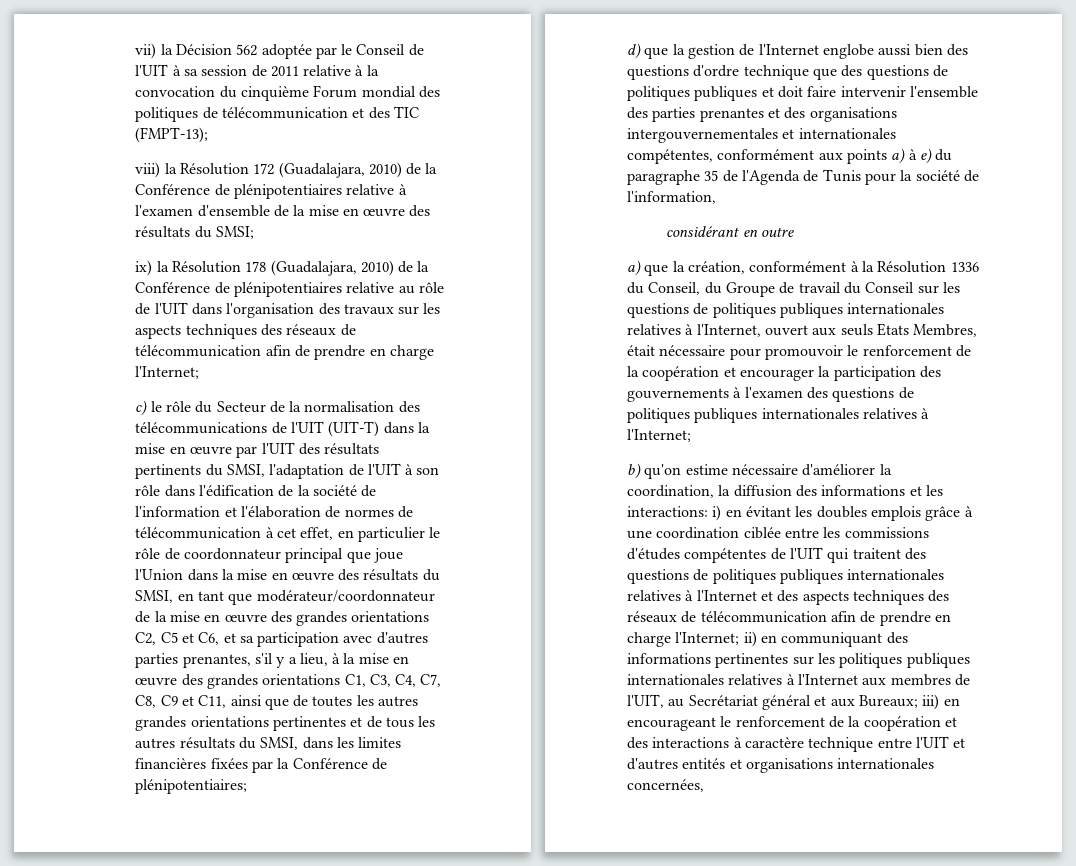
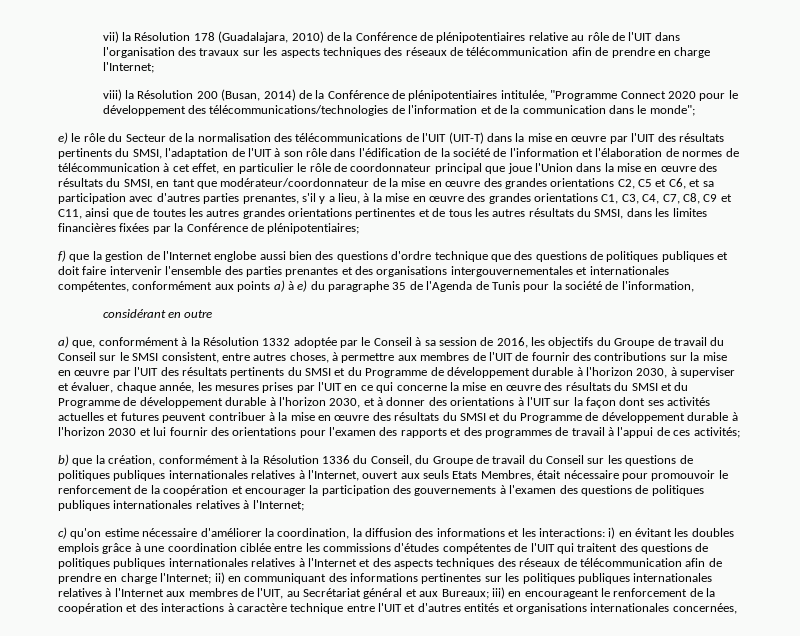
- vii) la Décision 562 adoptée par le Conseil de l'UIT à sa session de 2011 relative à la convocation du cinquième Forum mondial des politiques de télécommunication et des TIC (FMPT-13);
- viii) la Résolution 172 (Guadalajara, 2010) de la Conférence de plénipotentiaires relative à l'examen d'ensemble de la mise en œuvre des résultats du SMSI;
- ix) la Résolution 178 (Guadalajara, 2010) de la Conférence de plénipotentiaires relative au rôle de l'UIT dans l'organisation des travaux sur les aspects techniques des réseaux de télécommunication afin de prendre en charge l'Internet;
+ vii) la Résolution 178 (Guadalajara, 2010) de la Conférence de plénipotentiaires relative au rôle de l'UIT dans l'organisation des travaux sur les aspects techniques des réseaux de télécommunication afin de prendre en charge l'Internet;
- c) le rôle du Secteur de la normalisation des télécommunications de l'UIT (UIT-T) dans la mise en œuvre par l'UIT des résultats pertinents du SMSI, l'adaptation de l'UIT à son rôle dans l'édification de la société de l'information et l'élaboration de normes de télécommunication à cet effet, en particulier le rôle de coordonnateur principal que joue l'Union dans la mise en œuvre des résultats du SMSI, en tant que modérateur/coordonnateur de la mise en œuvre des grandes orientations C2, C5 et C6, et sa participation avec d'autres parties prenantes, s'il y a lieu, à la mise en œuvre des grandes orientations C1, C3, C4, C7, C8, C9 et C11, ainsi que de toutes les autres grandes orientations pertinentes et de tous les autres résultats du SMSI, dans les limites financières fixées par la Conférence de plénipotentiaires;
+ viii) la Résolution 200 (Busan, 2014) de la Conférence de plénipotentiaires intitulée, "Programme Connect 2020 pour le développement des télécommunications/technologies de l'information et de la communication dans le monde";
+ e) le rôle du Secteur de la normalisation des télécommunications de l'UIT (UIT-T) dans la mise en œuvre par l'UIT des résultats pertinents du SMSI, l'adaptation de l'UIT à son rôle dans l'édification de la société de l'information et l'élaboration de normes de télécommunication à cet effet, en particulier le rôle de coordonnateur principal que joue l'Union dans la mise en œuvre des résultats du SMSI, en tant que modérateur/coordonnateur de la mise en œuvre des grandes orientations C2, C5 et C6, et sa participation avec d'autres parties prenantes, s'il y a lieu, à la mise en œuvre des grandes orientations C1, C3, C4, C7, C8, C9 et C11, ainsi que de toutes les autres grandes orientations pertinentes et de tous les autres résultats du SMSI, dans les limites financières fixées par la Conférence de plénipotentiaires;
- d) que la gestion de l'Internet englobe aussi bien des questions d'ordre technique que des questions de politiques publiques et doit faire intervenir l'ensemble des parties prenantes et des organisations intergouvernementales et internationales compétentes, conformément aux points a) à e) du paragraphe 35 de l'Agenda de Tunis pour la société de l'information,
+ f) que la gestion de l'Internet englobe aussi bien des questions d'ordre technique que des questions de politiques publiques et doit faire intervenir l'ensemble des parties prenantes et des organisations intergouvernementales et internationales compétentes, conformément aux points a) à e) du paragraphe 35 de l'Agenda de Tunis pour la société de l'information,
- a) que la création, conformément à la Résolution 1336 du Conseil, du Groupe de travail du Conseil sur les questions de politiques publiques internationales relatives à l'Internet, ouvert aux seuls Etats Membres, était nécessaire pour promouvoir le renforcement de la coopération et encourager la participation des gouvernements à l'examen des questions de politiques publiques internationales relatives à l'Internet;
+ a) que, conformément à la Résolution 1332 adoptée par le Conseil à sa session de 2016, les objectifs du Groupe de travail du Conseil sur le SMSI consistent, entre autres choses, à permettre aux membres de l'UIT de fournir des contributions sur la mise en œuvre par l'UIT des résultats pertinents du SMSI et du Programme de développement durable à l'horizon 2030, à superviser et évaluer, chaque année, les mesures prises par l'UIT en ce qui concerne la mise en œuvre des résultats du SMSI et du Programme de développement durable à l'horizon 2030, et à donner des orientations à l'UIT sur la façon dont ses activités actuelles et futures peuvent contribuer à la mise en œuvre des résultats du SMSI et du Programme de développement durable à l'horizon 2030 et lui fournir des orientations pour l'examen des rapports et des programmes de travail à l'appui de ces activités;
+ b) que la création, conformément à la Résolution 1336 du Conseil, du Groupe de travail du Conseil sur les questions de politiques publiques internationales relatives à l'Internet, ouvert aux seuls Etats Membres, était nécessaire pour promouvoir le renforcement de la coopération et encourager la participation des gouvernements à l'examen des questions de politiques publiques internationales relatives à l'Internet;
- b) qu'on estime nécessaire d'améliorer la coordination, la diffusion des informations et les interactions:
+ c) qu'on estime nécessaire d'améliorer la coordination, la diffusion des informations et les interactions:

